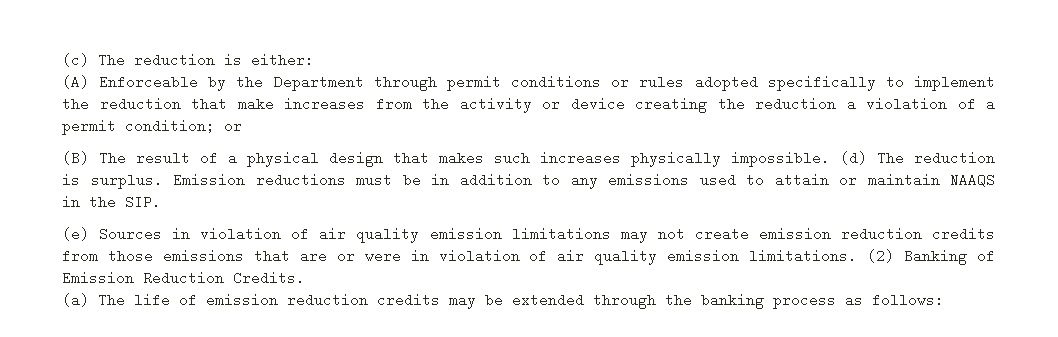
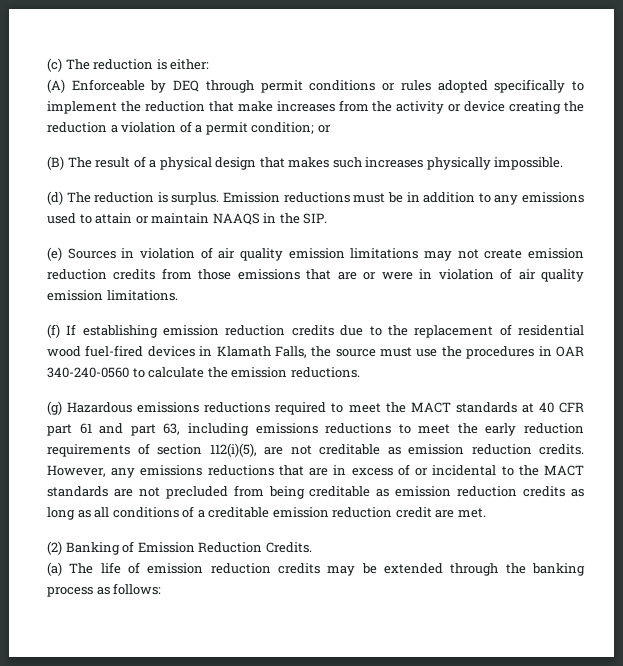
- (A) Enforceable by the Department through permit conditions or rules adopted specifically to implement the reduction that make increases from the activity or device creating the reduction a violation of a permit condition; or
+ (A) Enforceable by DEQ through permit conditions or rules adopted specifically to implement the reduction that make increases from the activity or device creating the reduction a violation of a permit condition; or
- (B) The result of a physical design that makes such increases physically impossible. (d) The reduction is surplus.
+ (B) The result of a physical design that makes such increases physically impossible.
+ (d) The reduction is surplus.
- (e) Sources in violation of air quality emission limitations may not create emission reduction credits from those emissions that are or were in violation of air quality emission limitations. (2) Banking of Emission Reduction Credits.
+ (e) Sources in violation of air quality emission limitations may not create emission reduction credits from those emissions that are or were in violation of air quality emission limitations.
+ (f) If establishing emission reduction credits due to the replacement of residential wood fuel-fired devices in Klamath Falls, the source must use the procedures in OAR 340-240-0560 to calculate the emission reductions.
+ (g) Hazardous emissions reductions required to meet the MACT standards at 40 CFR part 61 and part 63, including emissions reductions to meet the early reduction requirements of section 112(i)(5), are not creditable as emission reduction credits. However, any emissions reductions that are in excess of or incidental to the MACT standards are not precluded from being creditable as emission reduction credits as long as all conditions of a creditable emission reduction credit are met.
+ (2) Banking of Emission Reduction Credits.

